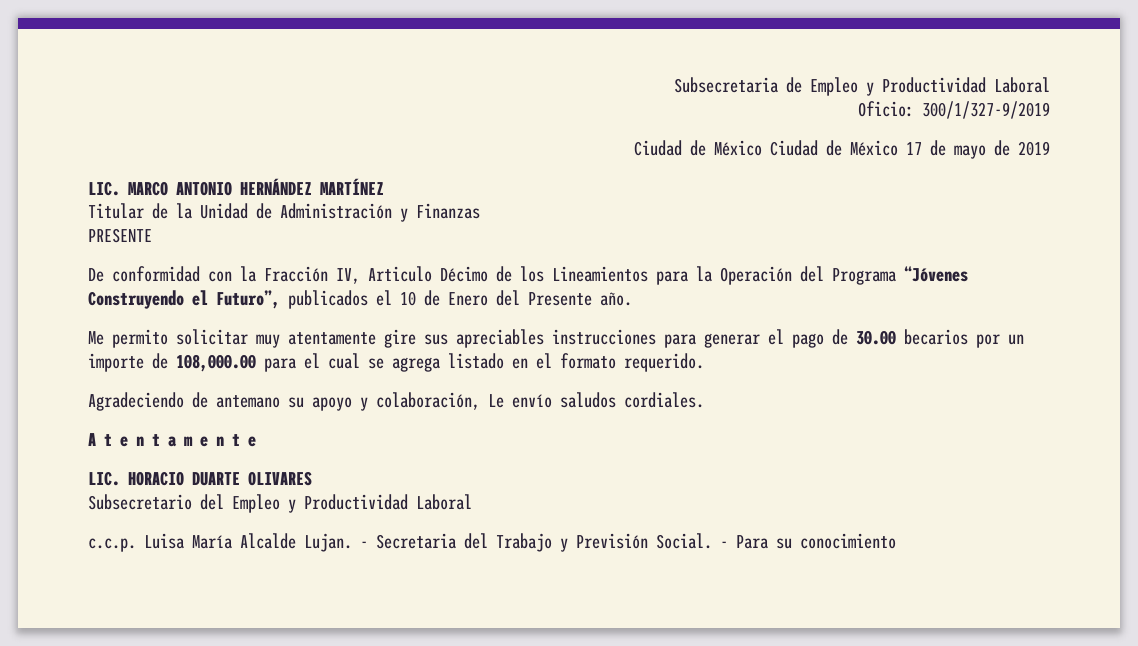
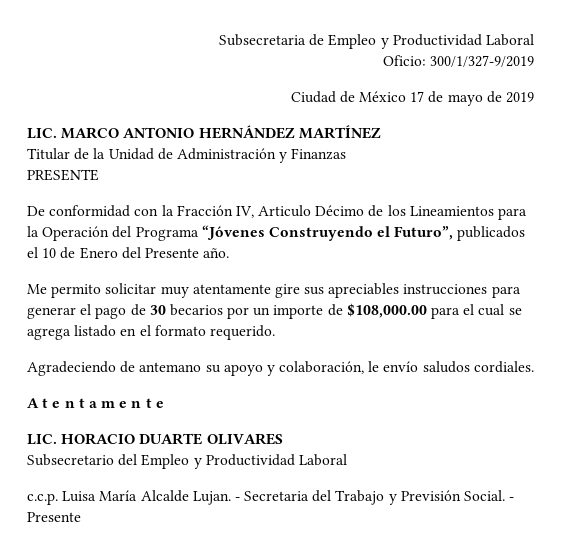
- Ciudad de México Ciudad de México 17 de mayo de 2019
+ Ciudad de México 17 de mayo de 2019
- Me permito solicitar muy atentamente gire sus apreciables instrucciones para generar el pago de 30.00 becarios por un importe de 108,000.00 para el cual se agrega listado en el formato requerido.
+ Me permito solicitar muy atentamente gire sus apreciables instrucciones para generar el pago de 30 becarios por un importe de $108,000.00 para el cual se agrega listado en el formato requerido.
- Agradeciendo de antemano su apoyo y colaboración, Le envío saludos cordiales.
+ Agradeciendo de antemano su apoyo y colaboración, le envío saludos cordiales.
- - Para su conocimiento
+ - Presente

